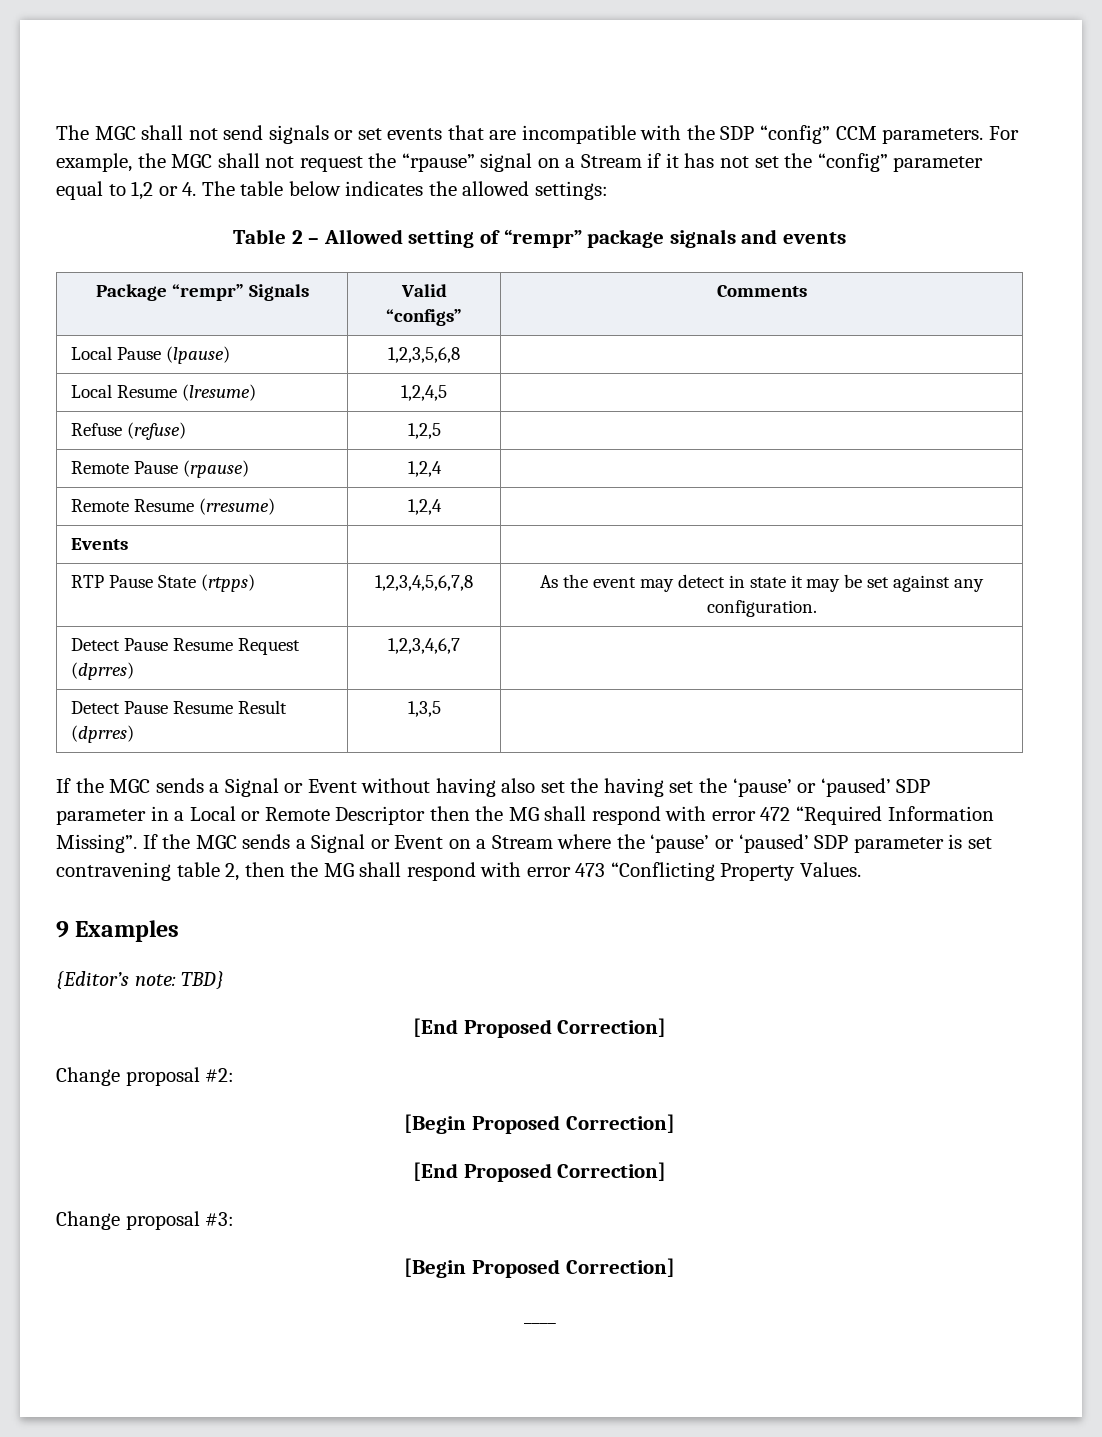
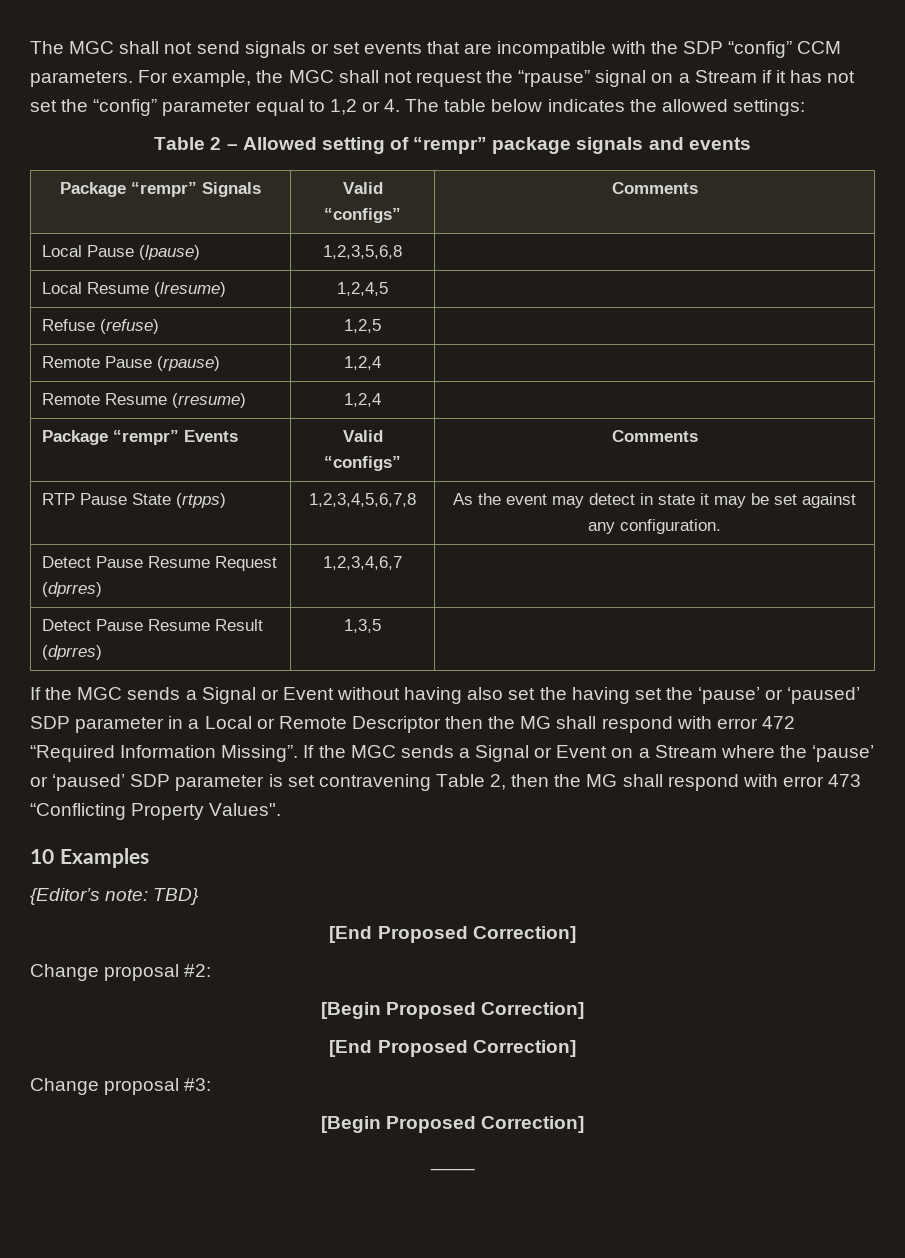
- Events | |
+ Package “rempr” Events | Valid “configs” | Comments
- If the MGC sends a Signal or Event on a Stream where the ‘pause’ or ‘paused’ SDP parameter is set contravening table 2, then the MG shall respond with error 473 “Conflicting Property Values.
- 9 Examples
+ If the MGC sends a Signal or Event on a Stream where the ‘pause’ or ‘paused’ SDP parameter is set contravening Table 2, then the MG shall respond with error 473 “Conflicting Property Values".
+ 10 Examples

